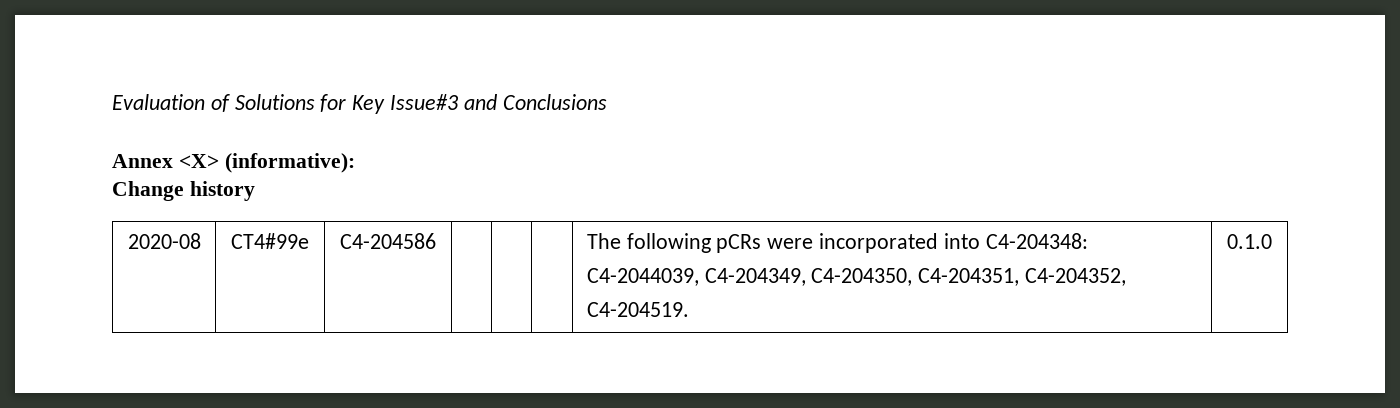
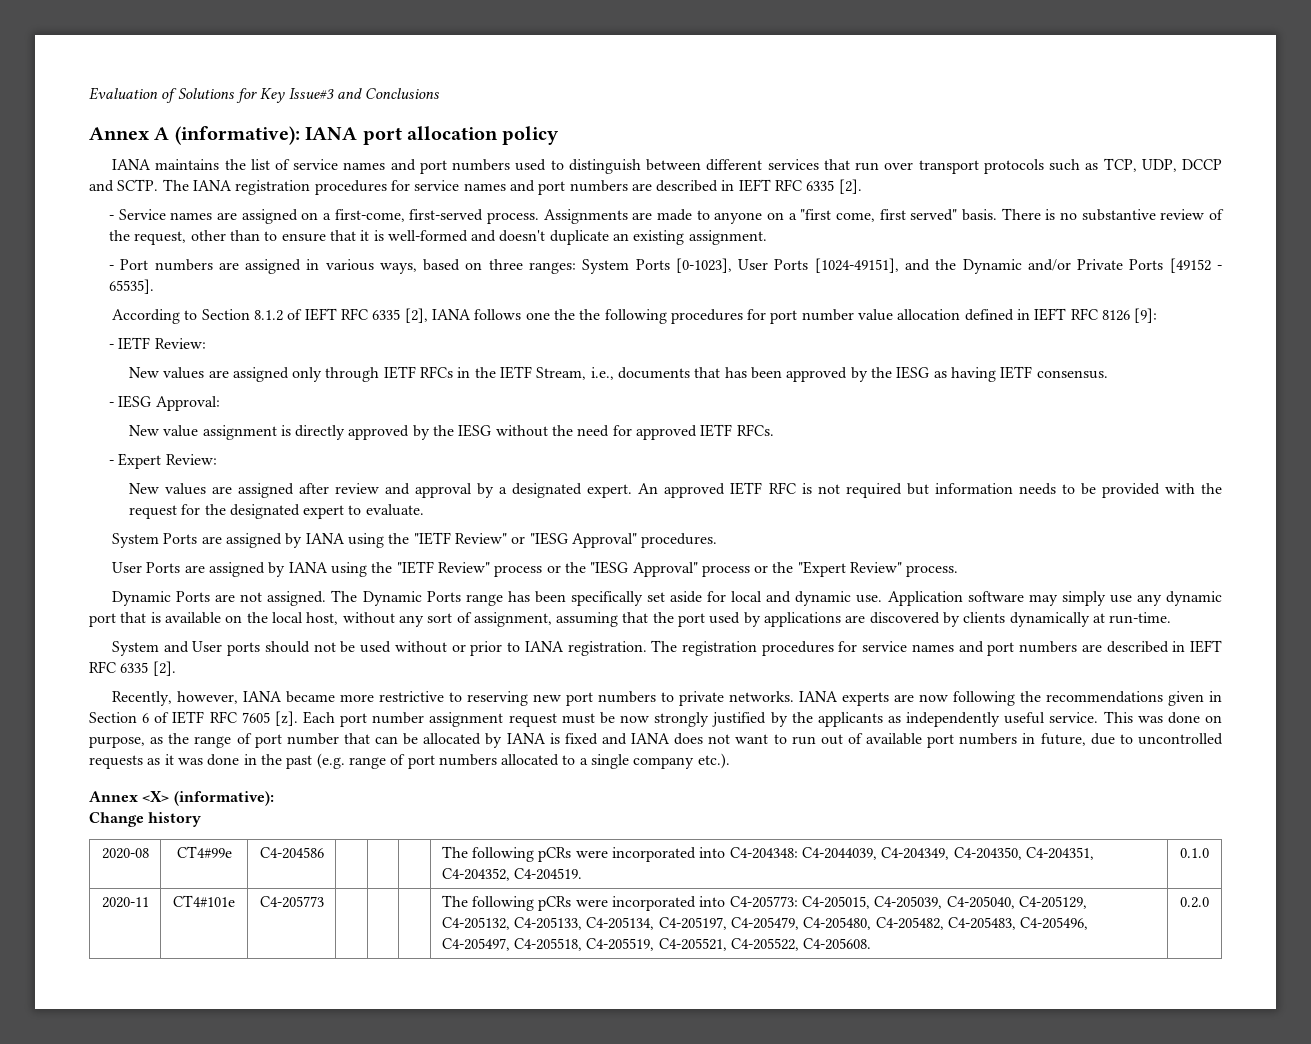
+ Annex A (informative): IANA port allocation policy
+ IANA maintains the list of service names and port numbers used to distinguish between different services that run over transport protocols such as TCP, UDP, DCCP and SCTP. The IANA registration procedures for service names and port numbers are described in IEFT RFC 6335 [2].
+ - Service names are assigned on a first-come, first-served process. Assignments are made to anyone on a "first come, first served" basis. There is no substantive review of the request, other than to ensure that it is well-formed and doesn't duplicate an existing assignment.
+ - Port numbers are assigned in various ways, based on three ranges: System Ports [0-1023], User Ports [1024-49151], and the Dynamic and/or Private Ports [49152 - 65535].
+ According to Section 8.1.2 of IEFT RFC 6335 [2], IANA follows one the the following procedures for port number value allocation defined in IEFT RFC 8126 [9]:
+ - IETF Review:
+ New values are assigned only through IETF RFCs in the IETF Stream, i.e., documents that has been approved by the IESG as having IETF consensus.
+ - IESG Approval:
+ New value assignment is directly approved by the IESG without the need for approved IETF RFCs.
+ - Expert Review:
+ New values are assigned after review and approval by a designated expert. An approved IETF RFC is not required but information needs to be provided with the request for the designated expert to evaluate.
+ System Ports are assigned by IANA using the "IETF Review" or "IESG Approval" procedures.
+ User Ports are assigned by IANA using the "IETF Review" process or the "IESG Approval" process or the "Expert Review" process.
+ Dynamic Ports are not assigned. The Dynamic Ports range has been specifically set aside for local and dynamic use. Application software may simply use any dynamic port that is available on the local host, without any sort of assignment, assuming that the port used by applications are discovered by clients dynamically at run-time.
+ System and User ports should not be used without or prior to IANA registration. The registration procedures for service names and port numbers are described in IEFT RFC 6335 [2].
+ Recently, however, IANA became more restrictive to reserving new port numbers to private networks. IANA experts are now following the recommendations given in Section 6 of IETF RFC 7605 [z]. Each port number assignment request must be now strongly justified by the applicants as independently useful service. This was done on purpose, as the range of port number that can be allocated by IANA is fixed and IANA does not want to run out of available port numbers in future, due to uncontrolled requests as it was done in the past (e.g. range of port numbers allocated to a single company etc.).
+ 2020-11 | CT4#101e | C4-205773 | | | | The following pCRs were incorporated into C4-205773: C4-205015, C4-205039, C4-205040, C4-205129, C4-205132, C4-205133, C4-205134, C4-205197, C4-205479, C4-205480, C4-205482, C4-205483, C4-205496, C4-205497, C4-205518, C4-205519, C4-205521, C4-205522, C4-205608. | 0.2.0

